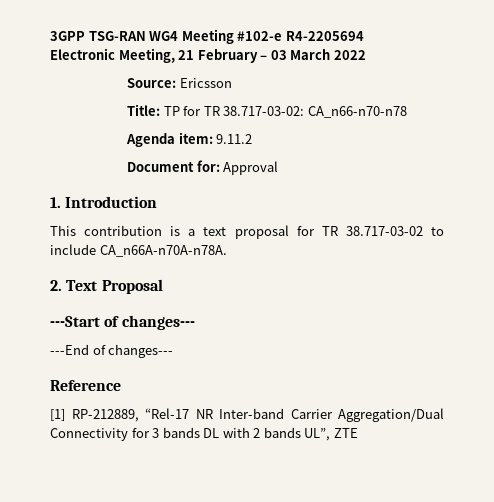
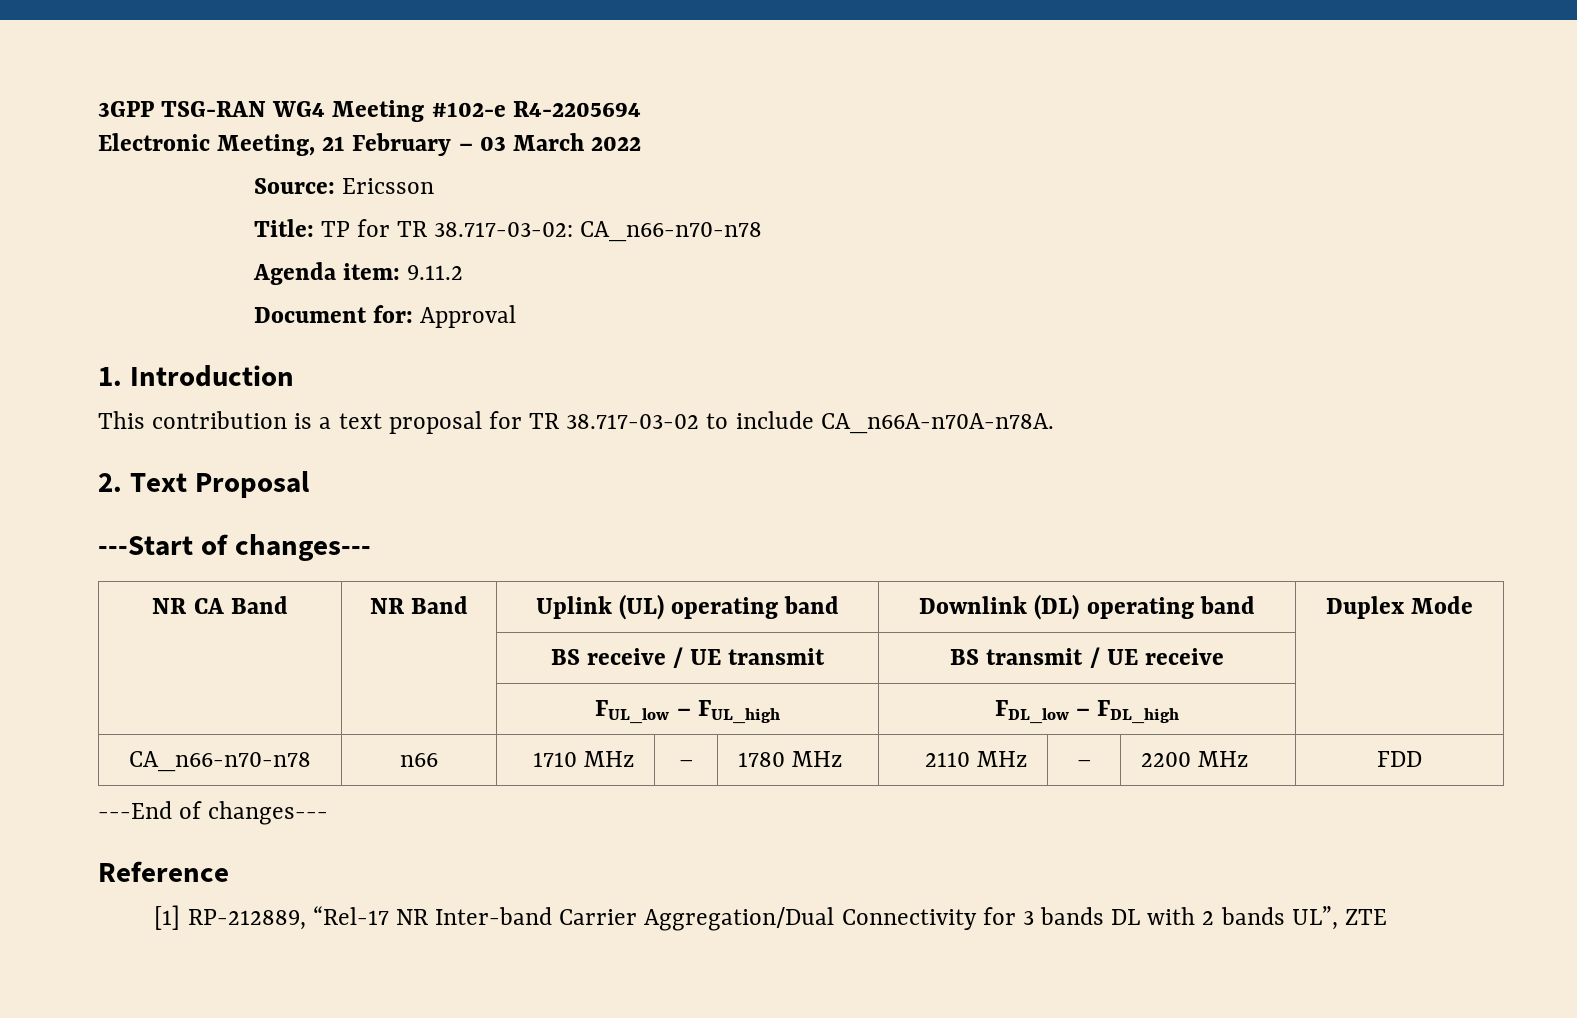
+ NR CA Band | NR Band | Uplink (UL) operating band | Downlink (DL) operating band | Duplex Mode
+ | | BS receive / UE transmit | BS transmit / UE receive |
+ | | FUL_low – FUL_high | FDL_low – FDL_high |
+ CA_n66-n70-n78 | n66 | 1710 MHz | – | 1780 MHz | 2110 MHz | – | 2200 MHz | FDD

